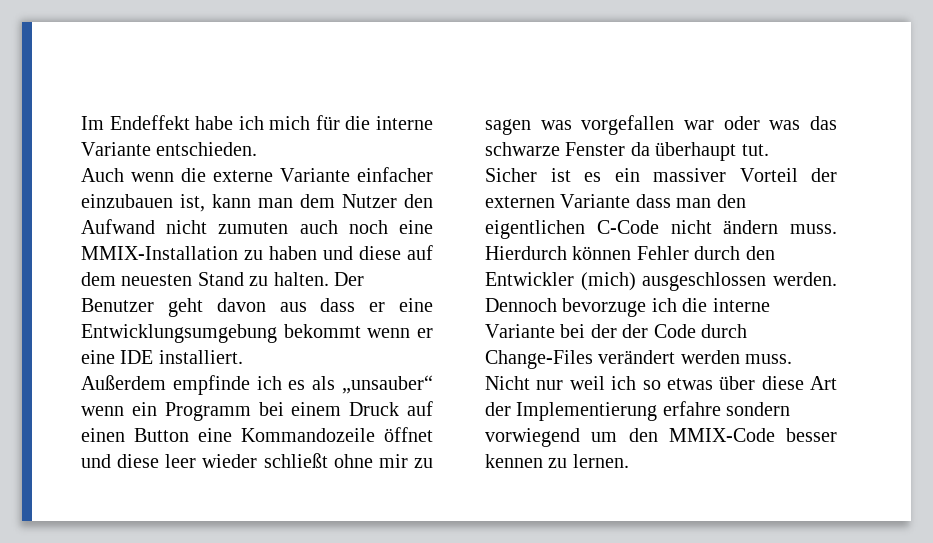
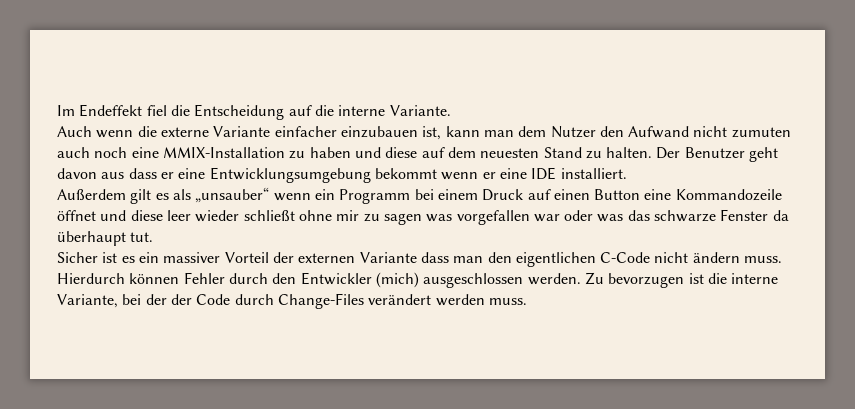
- Im Endeffekt habe ich mich für die interne Variante entschieden.
+ Im Endeffekt fiel die Entscheidung auf die interne Variante.
- Außerdem empfinde ich es als „unsauber“ wenn ein Programm bei einem Druck auf einen Button eine Kommandozeile öffnet und diese leer wieder schließt ohne mir zu sagen was vorgefallen war oder was das schwarze Fenster da überhaupt tut.
+ Außerdem gilt es als „unsauber“ wenn ein Programm bei einem Druck auf einen Button eine Kommandozeile öffnet und diese leer wieder schließt ohne mir zu sagen was vorgefallen war oder was das schwarze Fenster da überhaupt tut.
- Dennoch bevorzuge ich die interne Variante bei der der Code durch Change-Files verändert werden muss. Nicht nur weil ich so etwas über diese Art der Implementierung erfahre sondern vorwiegend um den MMIX-Code besser kennen zu lernen.
+ Zu bevorzugen ist die interne Variante, bei der der Code durch Change-Files verändert werden muss.

